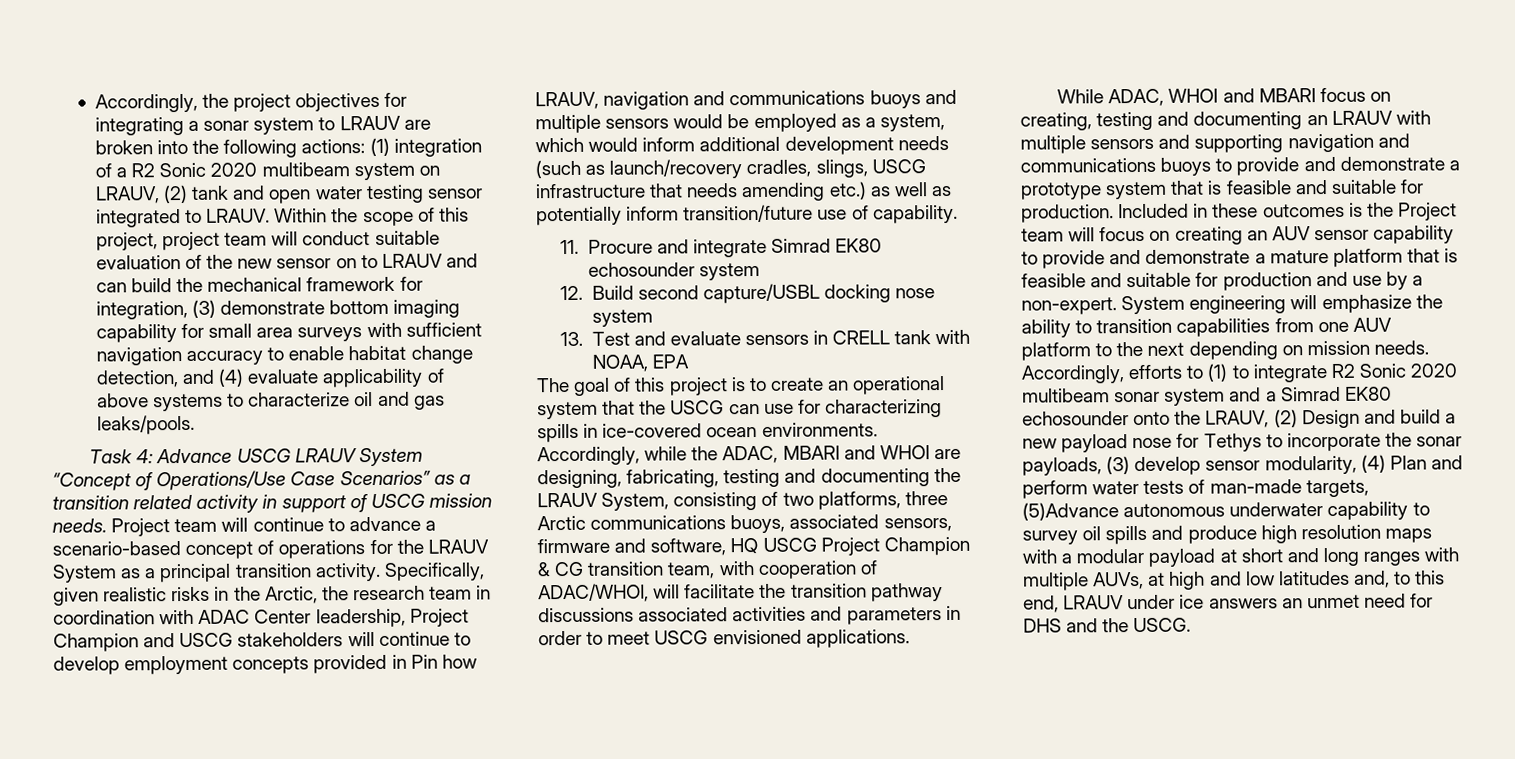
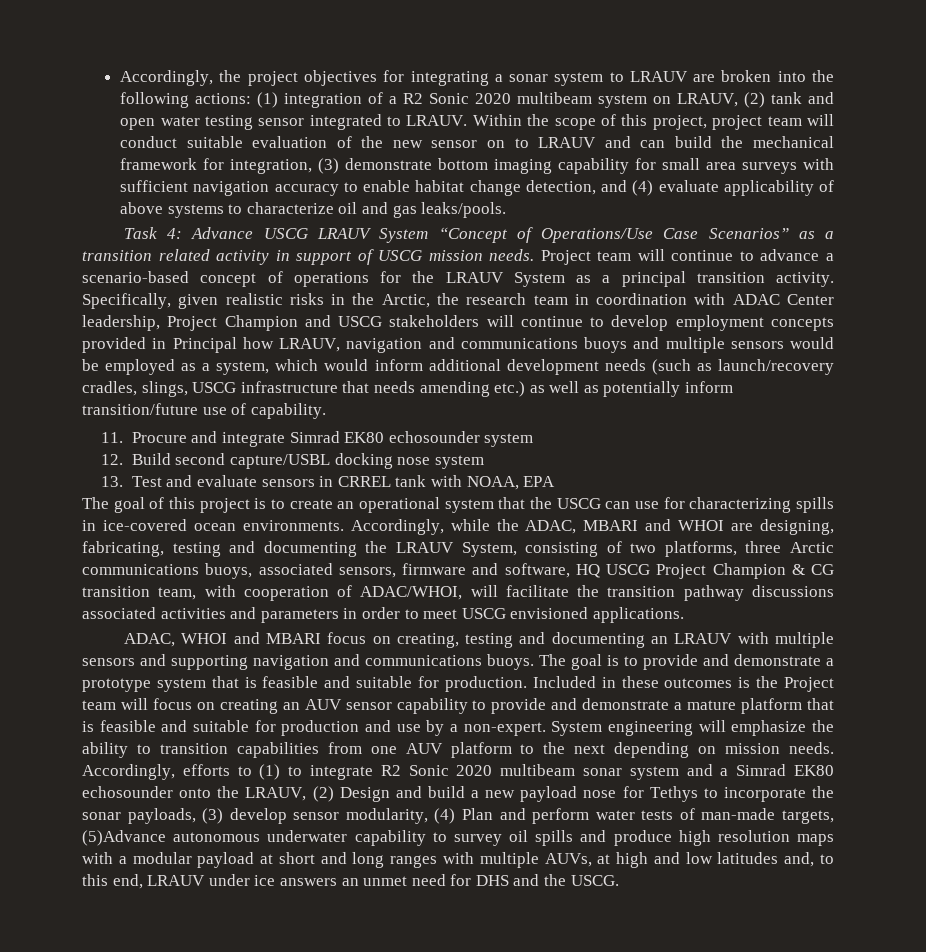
- Specifically, given realistic risks in the Arctic, the research team in coordination with ADAC Center leadership, Project Champion and USCG stakeholders will continue to develop employment concepts provided in Pin how LRAUV, navigation and communications buoys and multiple sensors would be employed as a system, which would inform additional development needs (such as launch/recovery cradles, slings, USCG infrastructure that needs amending etc.) as well as potentially inform transition/future use of capability.
+ Specifically, given realistic risks in the Arctic, the research team in coordination with ADAC Center leadership, Project Champion and USCG stakeholders will continue to develop employment concepts provided in Principal how LRAUV, navigation and communications buoys and multiple sensors would be employed as a system, which would inform additional development needs (such as launch/recovery cradles, slings, USCG infrastructure that needs amending etc.) as well as potentially inform transition/future use of capability.
- 13. Test and evaluate sensors in CRELL tank with NOAA, EPA
+ 13. Test and evaluate sensors in CRREL tank with NOAA, EPA
- While ADAC, WHOI and MBARI focus on creating, testing and documenting an LRAUV with multiple sensors and supporting navigation and communications buoys to provide and demonstrate a prototype system that is feasible and suitable for production.
+ ADAC, WHOI and MBARI focus on creating, testing and documenting an LRAUV with multiple sensors and supporting navigation and communications buoys. The goal is to provide and demonstrate a prototype system that is feasible and suitable for production.

